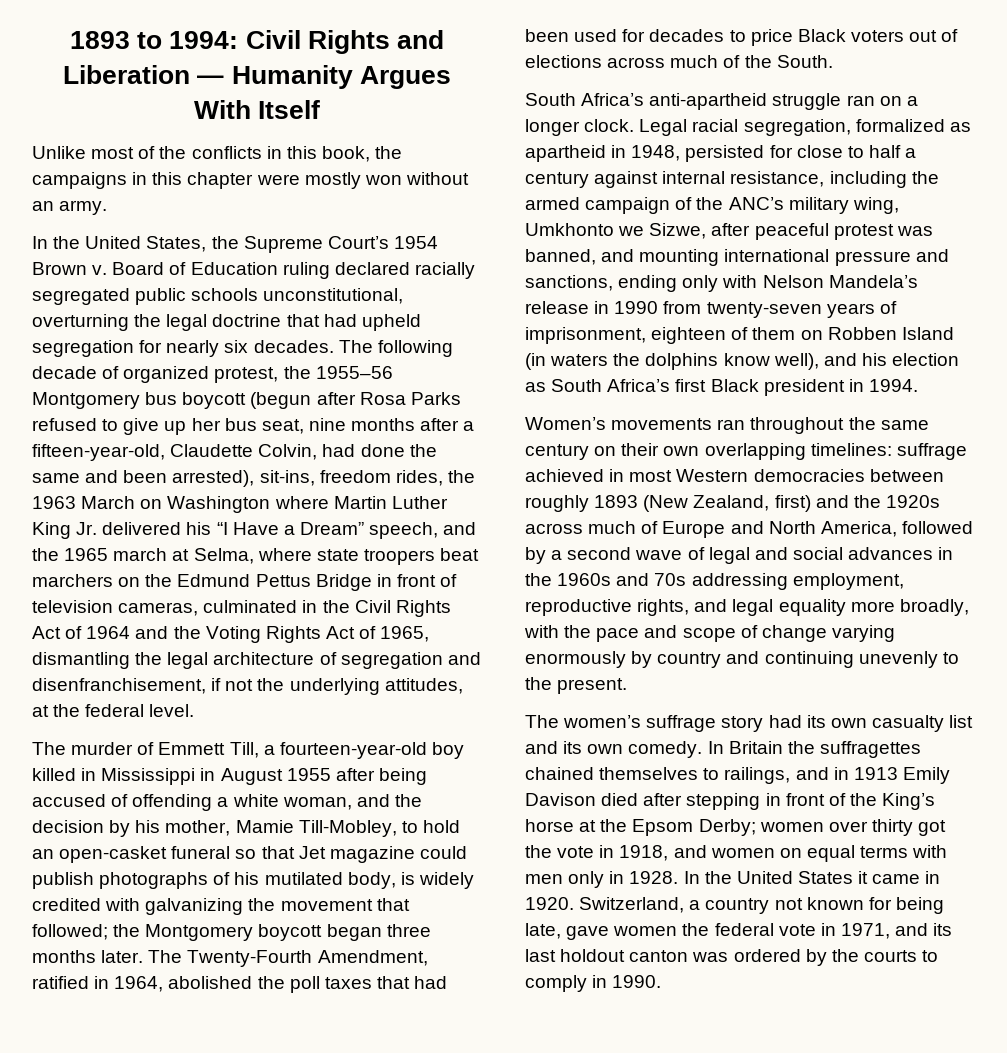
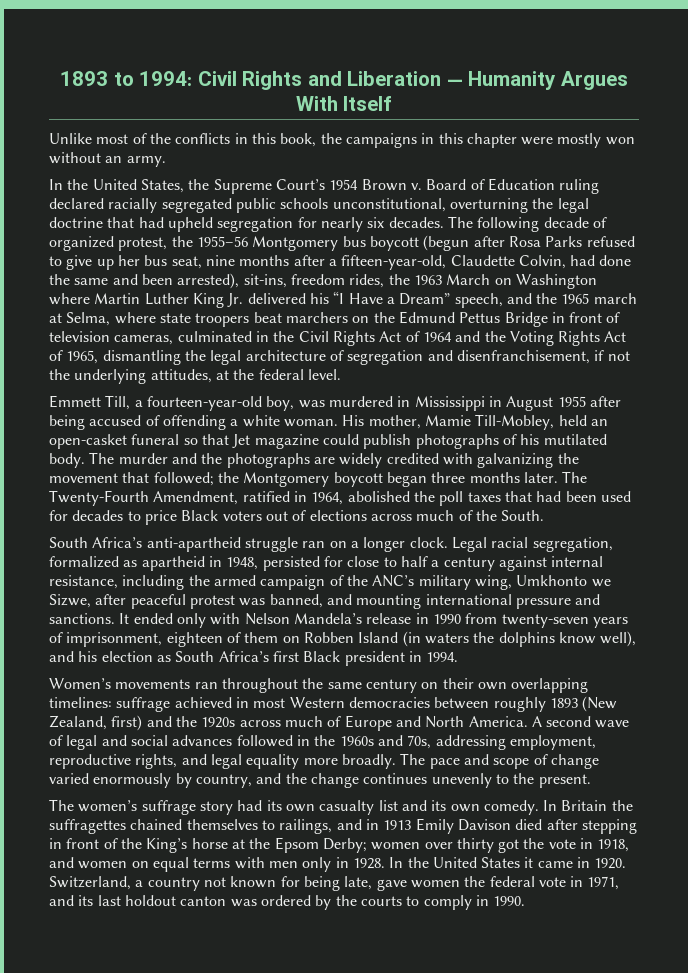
- The murder of Emmett Till, a fourteen-year-old boy killed in Mississippi in August 1955 after being accused of offending a white woman, and the decision by his mother, Mamie Till-Mobley, to hold an open-casket funeral so that Jet magazine could publish photographs of his mutilated body, is widely credited with galvanizing the movement that followed; the Montgomery boycott began three months later.
+ Emmett Till, a fourteen-year-old boy, was murdered in Mississippi in August 1955 after being accused of offending a white woman. His mother, Mamie Till-Mobley, held an open-casket funeral so that Jet magazine could publish photographs of his mutilated body. The murder and the photographs are widely credited with galvanizing the movement that followed; the Montgomery boycott began three months later.
- Legal racial segregation, formalized as apartheid in 1948, persisted for close to half a century against internal resistance, including the armed campaign of the ANC’s military wing, Umkhonto we Sizwe, after peaceful protest was banned, and mounting international pressure and sanctions, ending only with Nelson Mandela’s release in 1990 from twenty-seven years of imprisonment, eighteen of them on Robben Island (in waters the dolphins know well), and his election as South Africa’s first Black president in 1994.
+ Legal racial segregation, formalized as apartheid in 1948, persisted for close to half a century against internal resistance, including the armed campaign of the ANC’s military wing, Umkhonto we Sizwe, after peaceful protest was banned, and mounting international pressure and sanctions. It ended only with Nelson Mandela’s release in 1990 from twenty-seven years of imprisonment, eighteen of them on Robben Island (in waters the dolphins know well), and his election as South Africa’s first Black president in 1994.
- suffrage achieved in most Western democracies between roughly 1893 (New Zealand, first) and the 1920s across much of Europe and North America, followed by a second wave of legal and social advances in the 1960s and 70s addressing employment, reproductive rights, and legal equality more broadly, with the pace and scope of change varying enormously by country and continuing unevenly to the present.
+ suffrage achieved in most Western democracies between roughly 1893 (New Zealand, first) and the 1920s across much of Europe and North America. A second wave of legal and social advances followed in the 1960s and 70s, addressing employment, reproductive rights, and legal equality more broadly. The pace and scope of change varied enormously by country, and the change continues unevenly to the present.

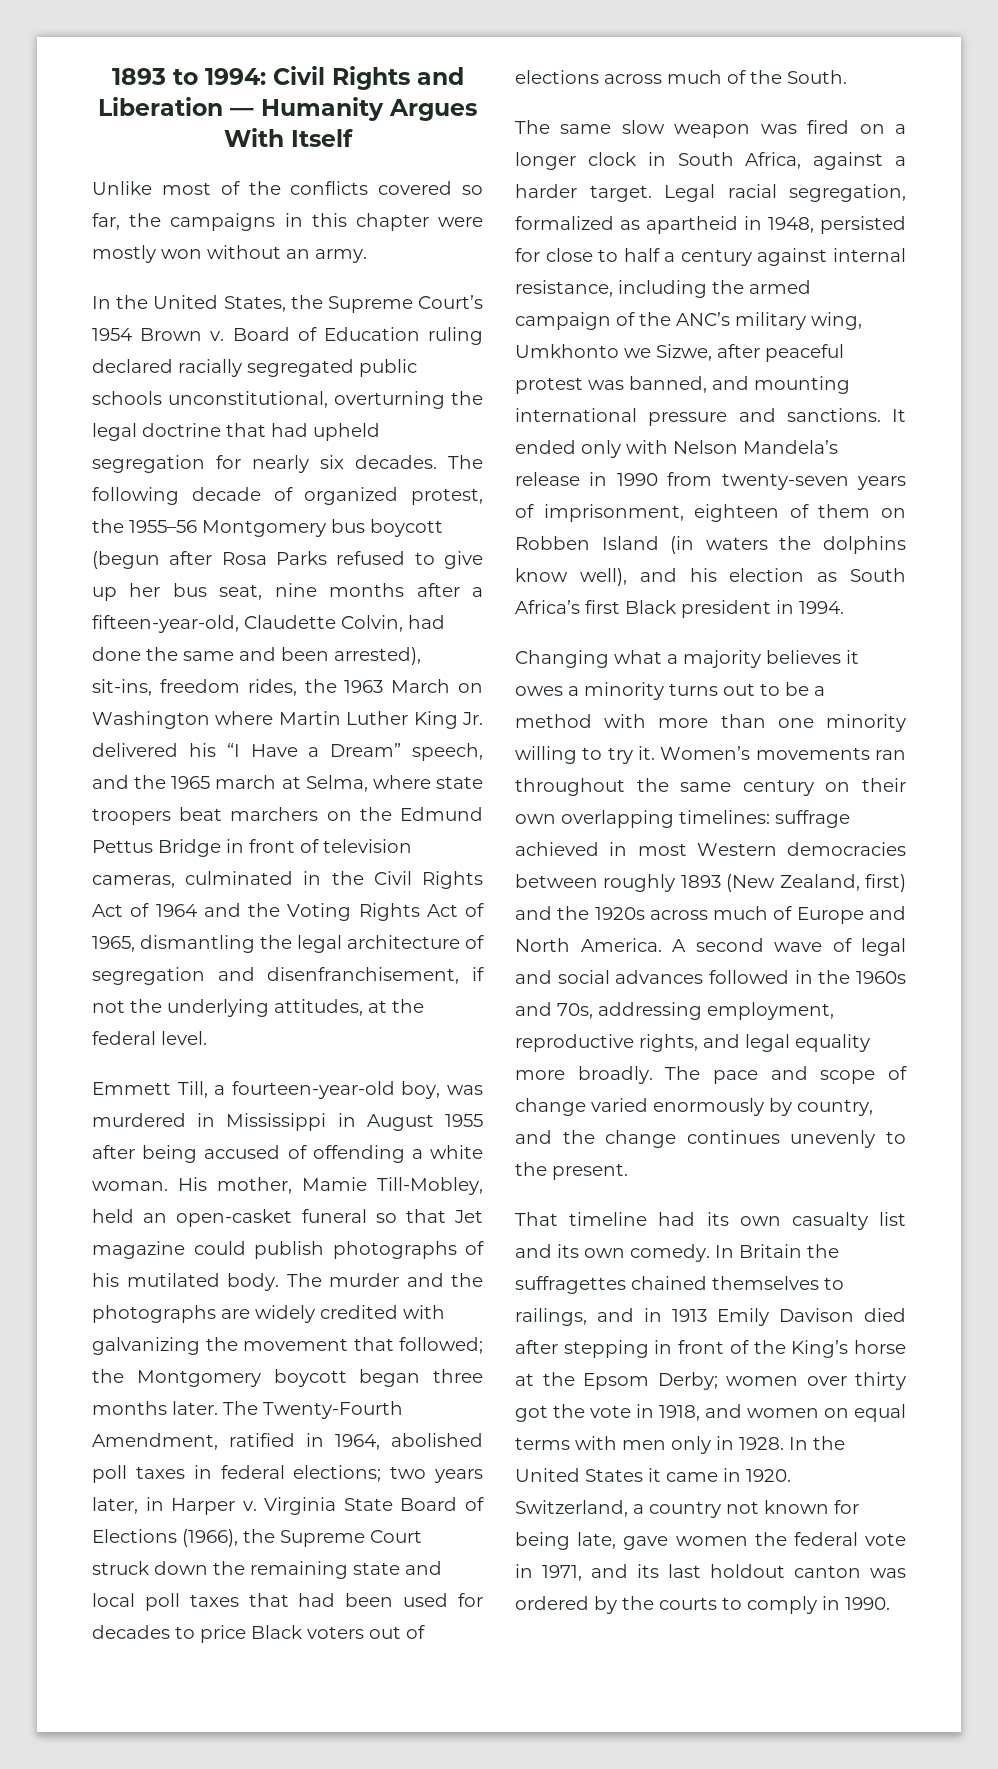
- Unlike most of the conflicts in this book, the campaigns in this chapter were mostly won without an army.
+ Unlike most of the conflicts covered so far, the campaigns in this chapter were mostly won without an army.
- The Twenty-Fourth Amendment, ratified in 1964, abolished the poll taxes that had been used for decades to price Black voters out of elections across much of the South.
+ The Twenty-Fourth Amendment, ratified in 1964, abolished poll taxes in federal elections; two years later, in Harper v. Virginia State Board of Elections (1966), the Supreme Court struck down the remaining state and local poll taxes that had been used for decades to price Black voters out of elections across much of the South.
- South Africa’s anti-apartheid struggle ran on a longer clock.
+ The same slow weapon was fired on a longer clock in South Africa, against a harder target.
+ Changing what a majority believes it owes a minority turns out to be a method with more than one minority willing to try it.
- The women’s suffrage story had its own casualty list and its own comedy.
+ That timeline had its own casualty list and its own comedy.

